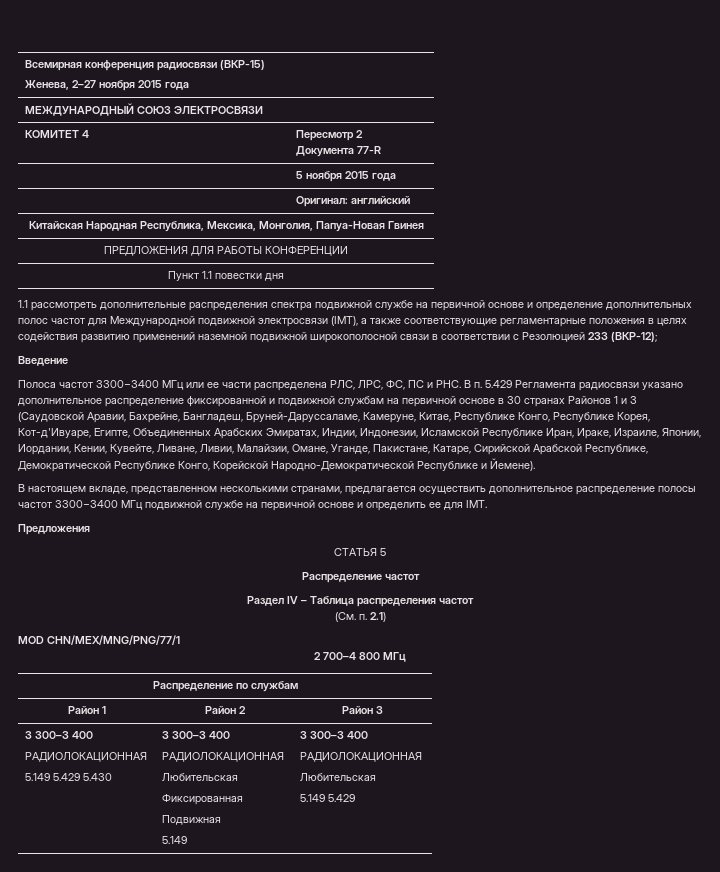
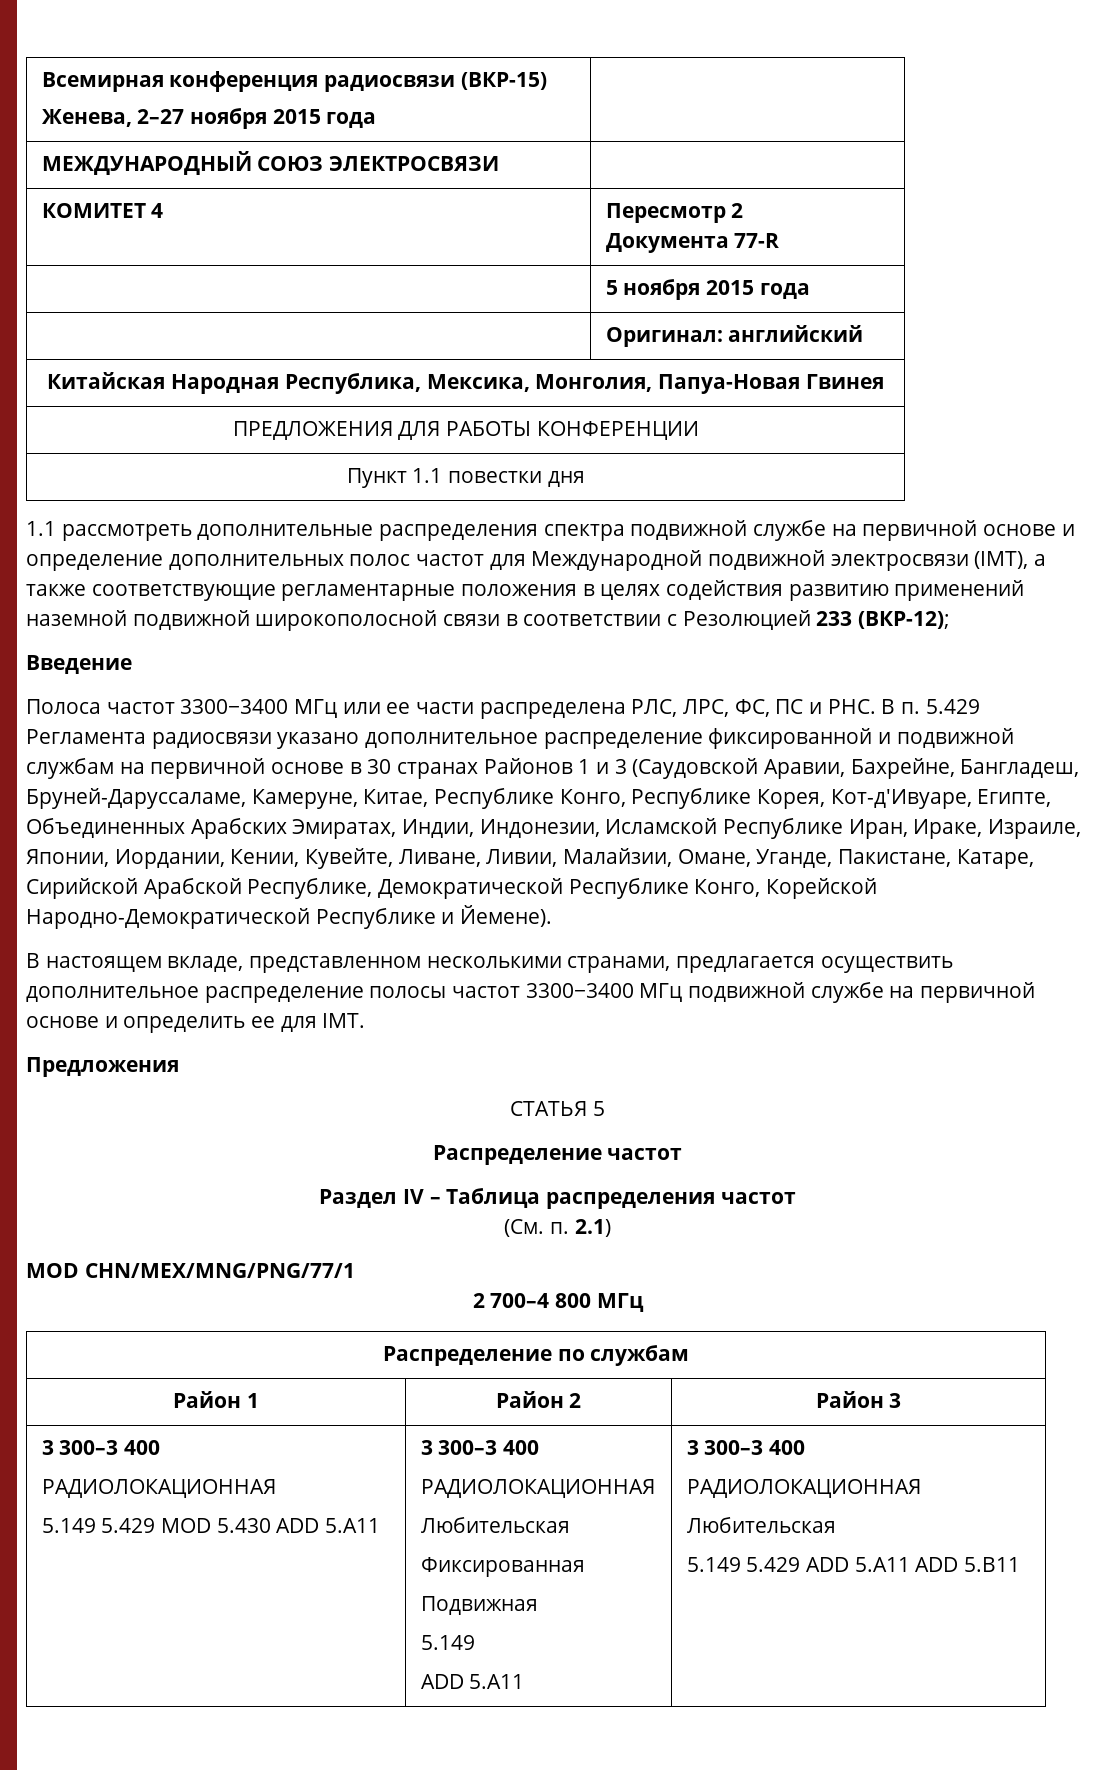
  Район 1 | Район 2 | Район 3
  3 300–3 400
  РАДИОЛОКАЦИОННАЯ
- 5.149 5.429 5.430 | 3 300–3 400
+ 5.149 5.429 MOD 5.430 ADD 5.A11 | 3 300–3 400
  РАДИОЛОКАЦИОННАЯ
  Любительская
  Фиксированная
  Подвижная
- 5.149 | 3 300–3 400
+ 5.149
+ ADD 5.A11 | 3 300–3 400
  РАДИОЛОКАЦИОННАЯ
  Любительская
- 5.149 5.429
+ 5.149 5.429 ADD 5.A11 ADD 5.B11

